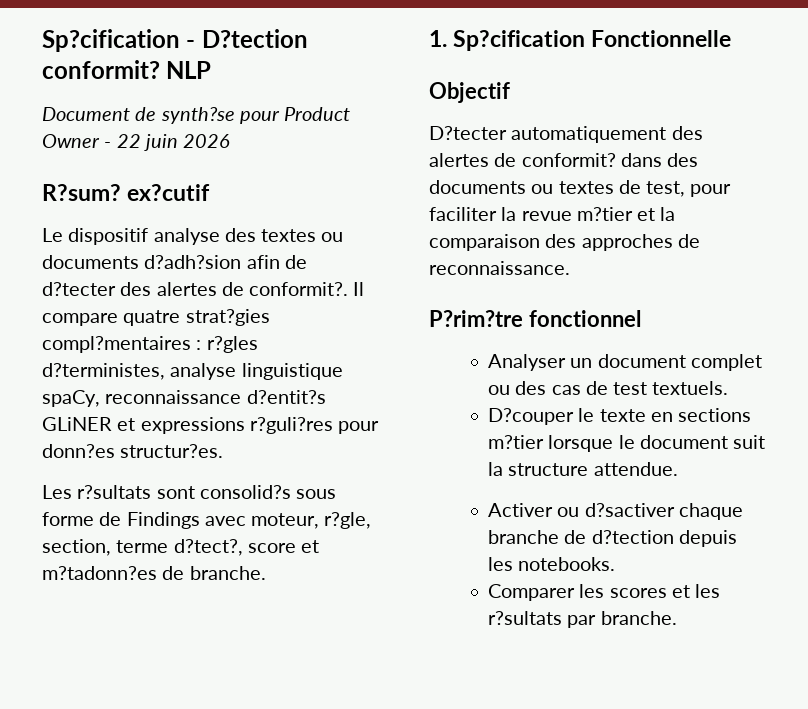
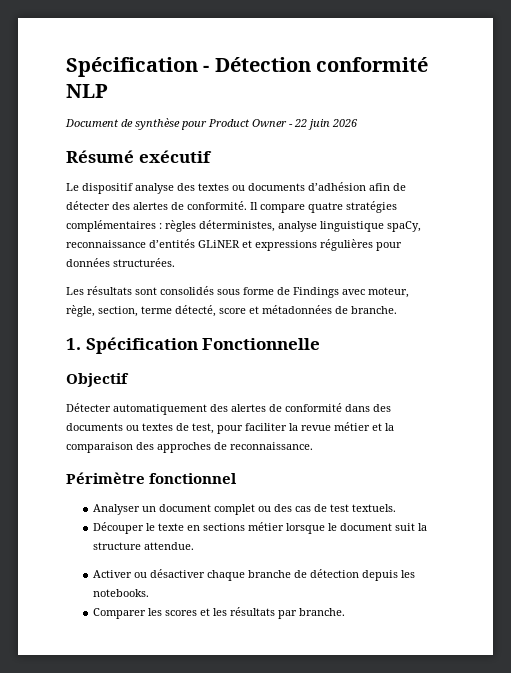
- Sp?cification - D?tection conformit? NLP
+ Spécification - Détection conformité NLP
- Document de synth?se pour Product Owner - 22 juin 2026
+ Document de synthèse pour Product Owner - 22 juin 2026
- R?sum? ex?cutif
+ Résumé exécutif
- Le dispositif analyse des textes ou documents d?adh?sion afin de d?tecter des alertes de conformit?.
+ Le dispositif analyse des textes ou documents d’adhésion afin de détecter des alertes de conformité.
- Il compare quatre strat?gies compl?mentaires : r?gles d?terministes, analyse linguistique spaCy, reconnaissance d?entit?s GLiNER et expressions r?guli?res pour donn?es structur?es.
- Les r?sultats sont consolid?s sous forme de Findings avec moteur, r?gle, section, terme d?tect?, score et m?tadonn?es de branche.
+ Il compare quatre stratégies complémentaires : règles déterministes, analyse linguistique spaCy, reconnaissance d’entités GLiNER et expressions régulières pour données structurées.
+ Les résultats sont consolidés sous forme de Findings avec moteur, règle, section, terme détecté, score et métadonnées de branche.
- 1. Sp?cification Fonctionnelle
+ 1. Spécification Fonctionnelle
- D?tecter automatiquement des alertes de conformit? dans des documents ou textes de test, pour faciliter la revue m?tier et la comparaison des approches de reconnaissance.
+ Détecter automatiquement des alertes de conformité dans des documents ou textes de test, pour faciliter la revue métier et la comparaison des approches de reconnaissance.
- P?rim?tre fonctionnel
+ Périmètre fonctionnel
- D?couper le texte en sections m?tier lorsque le document suit la structure attendue.
+ Découper le texte en sections métier lorsque le document suit la structure attendue.
- Activer ou d?sactiver chaque branche de d?tection depuis les notebooks.
+ Activer ou désactiver chaque branche de détection depuis les notebooks.
- Comparer les scores et les r?sultats par branche.
+ Comparer les scores et les résultats par branche.

